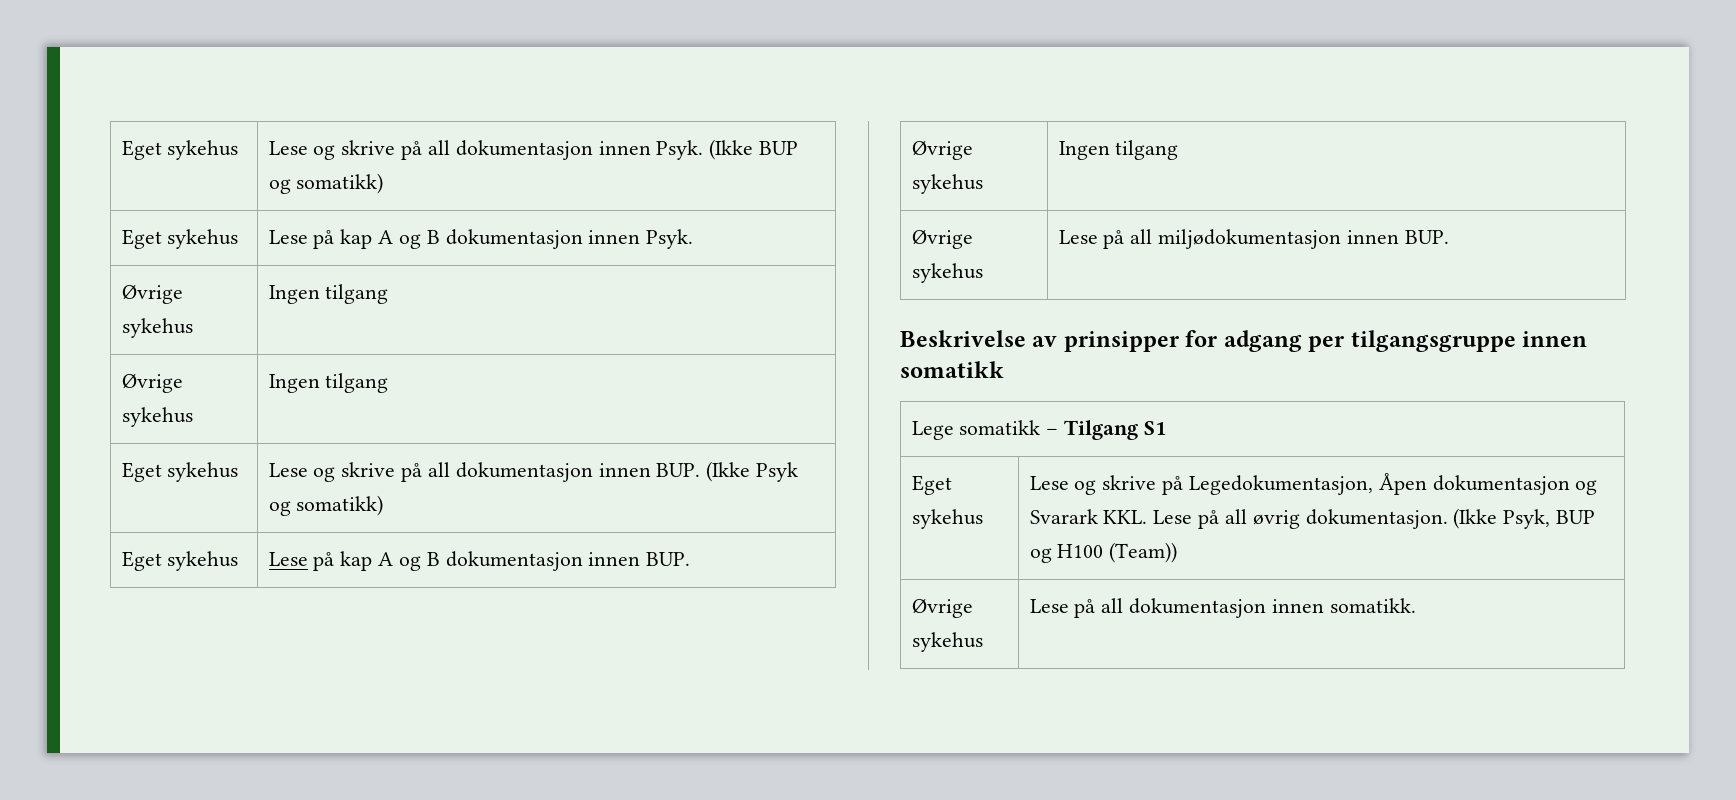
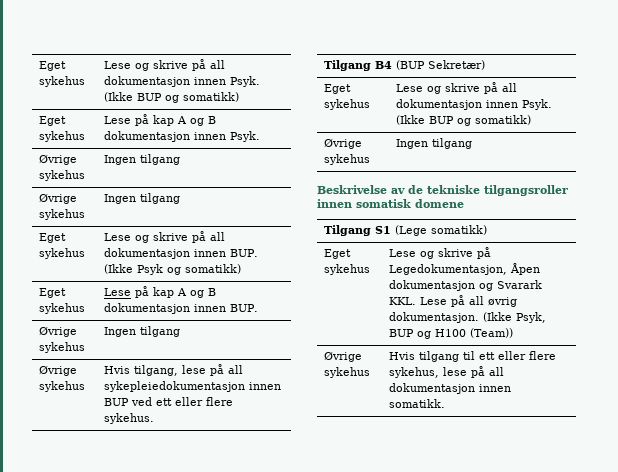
- Øvrige sykehus | Lese på all miljødokumentasjon innen BUP.
- Beskrivelse av prinsipper for adgang per tilgangsgruppe innen somatikk
- Lege somatikk – Tilgang S1
+ Øvrige sykehus | Hvis tilgang, lese på all sykepleiedokumentasjon innen BUP ved ett eller flere sykehus.
+ Tilgang B4 (BUP Sekretær)
+ Eget sykehus | Lese og skrive på all dokumentasjon innen Psyk. (Ikke BUP og somatikk)
+ Øvrige sykehus | Ingen tilgang
+ Beskrivelse av de tekniske tilgangsroller innen somatisk domene
+ Tilgang S1 (Lege somatikk)
- Øvrige sykehus | Lese på all dokumentasjon innen somatikk.
+ Øvrige sykehus | Hvis tilgang til ett eller flere sykehus, lese på all dokumentasjon innen somatikk.

